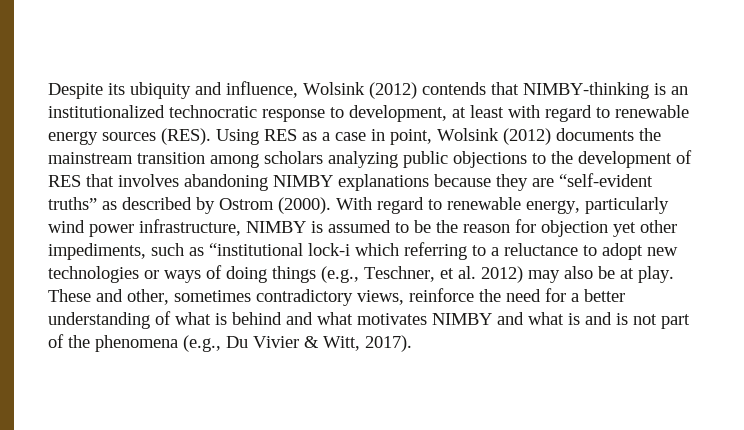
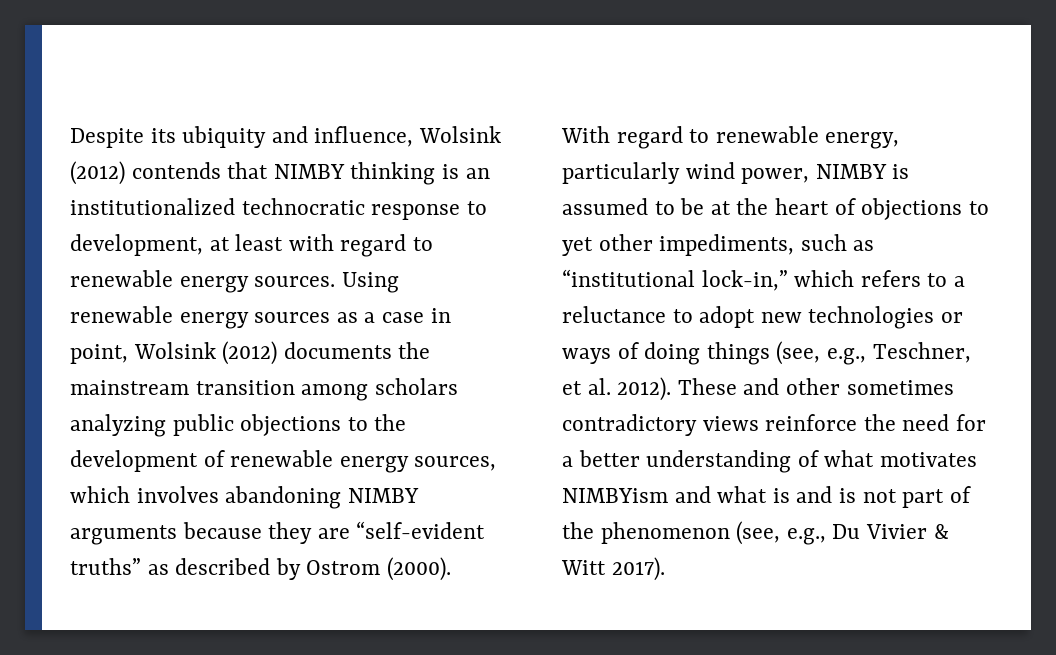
- Despite its ubiquity and influence, Wolsink (2012) contends that NIMBY-thinking is an institutionalized technocratic response to development, at least with regard to renewable energy sources (RES). Using RES as a case in point, Wolsink (2012) documents the mainstream transition among scholars analyzing public objections to the development of RES that involves abandoning NIMBY explanations because they are “self-evident truths” as described by Ostrom (2000).
+ Despite its ubiquity and influence, Wolsink (2012) contends that NIMBY thinking is an institutionalized technocratic response to development, at least with regard to renewable energy sources. Using renewable energy sources as a case in point, Wolsink (2012) documents the mainstream transition among scholars analyzing public objections to the development of renewable energy sources, which involves abandoning NIMBY arguments because they are “self-evident truths” as described by Ostrom (2000).
- With regard to renewable energy, particularly wind power infrastructure, NIMBY is assumed to be the reason for objection yet other impediments, such as “institutional lock-i which referring to a reluctance to adopt new technologies or ways of doing things (e.g., Teschner, et al. 2012) may also be at play.
+ With regard to renewable energy, particularly wind power, NIMBY is assumed to be at the heart of objections to yet other impediments, such as “institutional lock-in,” which refers to a reluctance to adopt new technologies or ways of doing things (see, e.g., Teschner, et al. 2012).
- These and other, sometimes contradictory views, reinforce the need for a better understanding of what is behind and what motivates NIMBY and what is and is not part of the phenomena (e.g., Du Vivier & Witt, 2017).
+ These and other sometimes contradictory views reinforce the need for a better understanding of what motivates NIMBYism and what is and is not part of the phenomenon (see, e.g., Du Vivier & Witt 2017).

